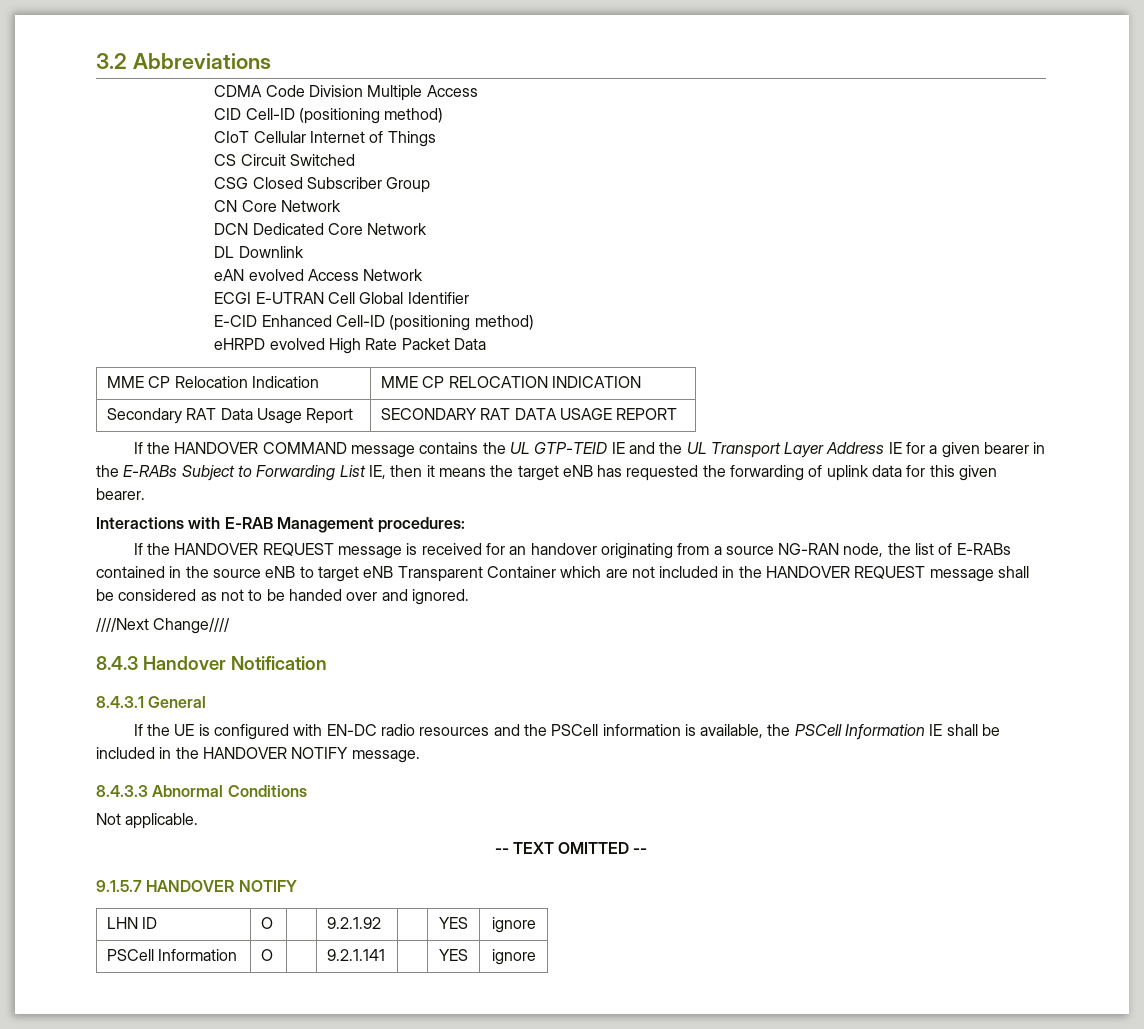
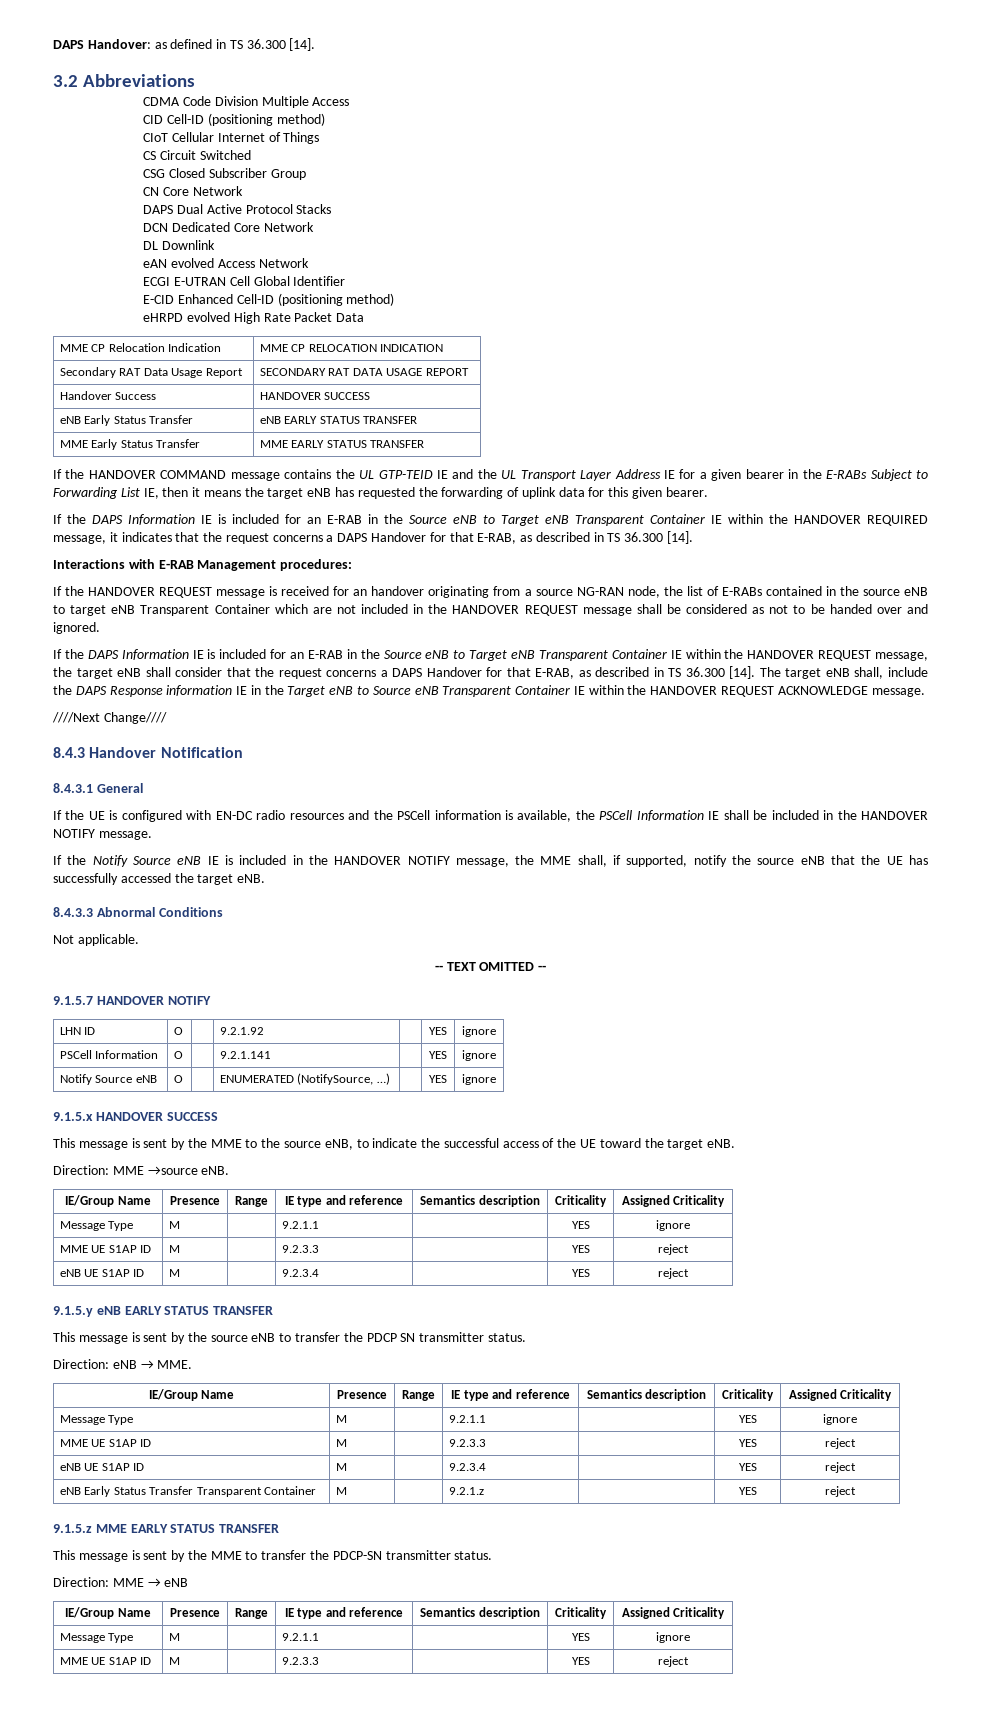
+ DAPS Handover: as defined in TS 36.300 [14].
+ DAPS Dual Active Protocol Stacks
+ Handover Success | HANDOVER SUCCESS
+ eNB Early Status Transfer | eNB EARLY STATUS TRANSFER
+ MME Early Status Transfer | MME EARLY STATUS TRANSFER
+ If the DAPS Information IE is included for an E-RAB in the Source eNB to Target eNB Transparent Container IE within the HANDOVER REQUIRED message, it indicates that the request concerns a DAPS Handover for that E-RAB, as described in TS 36.300 [14].
+ If the DAPS Information IE is included for an E-RAB in the Source eNB to Target eNB Transparent Container IE within the HANDOVER REQUEST message, the target eNB shall consider that the request concerns a DAPS Handover for that E-RAB, as described in TS 36.300 [14]. The target eNB shall, include the DAPS Response information IE in the Target eNB to Source eNB Transparent Container IE within the HANDOVER REQUEST ACKNOWLEDGE message.
+ If the Notify Source eNB IE is included in the HANDOVER NOTIFY message, the MME shall, if supported, notify the source eNB that the UE has successfully accessed the target eNB.
+ Notify Source eNB | O | | ENUMERATED (NotifySource, …) | | YES | ignore
+ 9.1.5.x HANDOVER SUCCESS
+ This message is sent by the MME to the source eNB, to indicate the successful access of the UE toward the target eNB.
+ Direction: MME →source eNB.
+ IE/Group Name | Presence | Range | IE type and reference | Semantics description | Criticality | Assigned Criticality
+ Message Type | M | | 9.2.1.1 | | YES | ignore
+ MME UE S1AP ID | M | | 9.2.3.3 | | YES | reject
+ eNB UE S1AP ID | M | | 9.2.3.4 | | YES | reject
+ 9.1.5.y eNB EARLY STATUS TRANSFER
+ This message is sent by the source eNB to transfer the PDCP SN transmitter status.
+ Direction: eNB → MME.
+ IE/Group Name | Presence | Range | IE type and reference | Semantics description | Criticality | Assigned Criticality
+ Message Type | M | | 9.2.1.1 | | YES | ignore
+ MME UE S1AP ID | M | | 9.2.3.3 | | YES | reject
+ eNB UE S1AP ID | M | | 9.2.3.4 | | YES | reject
+ eNB Early Status Transfer Transparent Container | M | | 9.2.1.z | | YES | reject
+ 9.1.5.z MME EARLY STATUS TRANSFER
+ This message is sent by the MME to transfer the PDCP-SN transmitter status.
+ Direction: MME → eNB
+ IE/Group Name | Presence | Range | IE type and reference | Semantics description | Criticality | Assigned Criticality
+ Message Type | M | | 9.2.1.1 | | YES | ignore
+ MME UE S1AP ID | M | | 9.2.3.3 | | YES | reject

